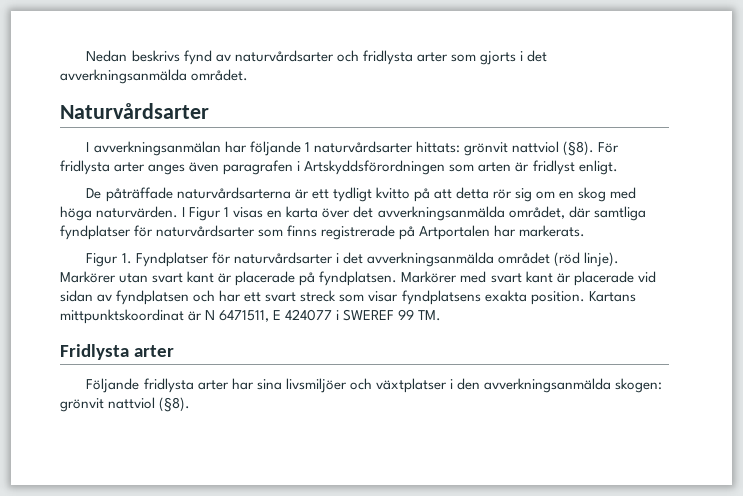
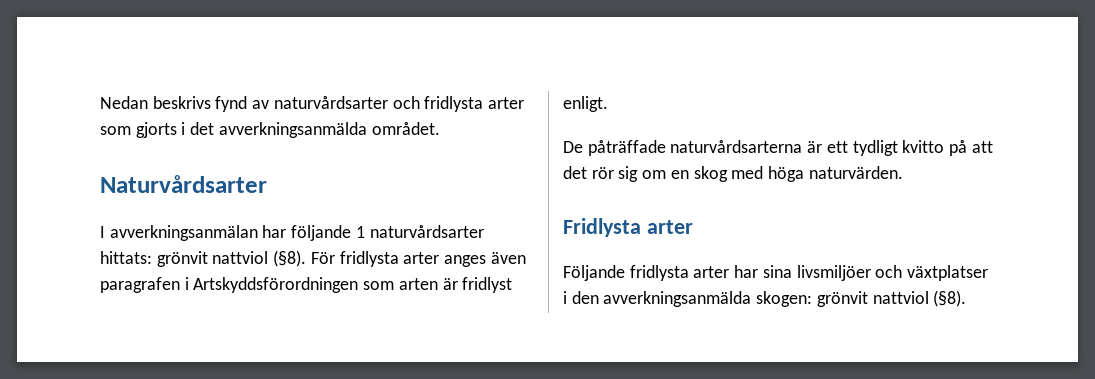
- De påträffade naturvårdsarterna är ett tydligt kvitto på att detta rör sig om en skog med höga naturvärden. I Figur 1 visas en karta över det avverkningsanmälda området, där samtliga fyndplatser för naturvårdsarter som finns registrerade på Artportalen har markerats.
- Figur 1. Fyndplatser för naturvårdsarter i det avverkningsanmälda området (röd linje). Markörer utan svart kant är placerade på fyndplatsen. Markörer med svart kant är placerade vid sidan av fyndplatsen och har ett svart streck som visar fyndplatsens exakta position. Kartans mittpunktskoordinat är N 6471511, E 424077 i SWEREF 99 TM.
+ De påträffade naturvårdsarterna är ett tydligt kvitto på att det rör sig om en skog med höga naturvärden.

